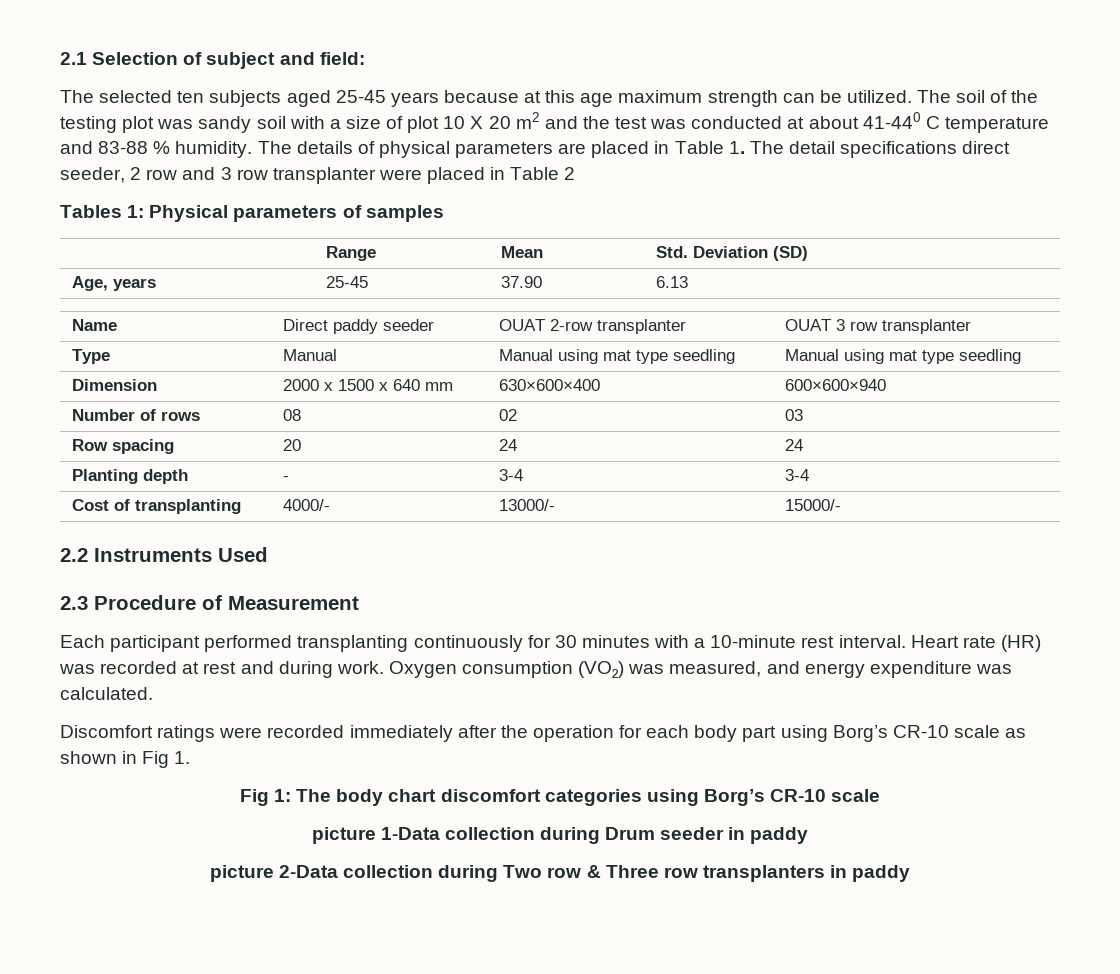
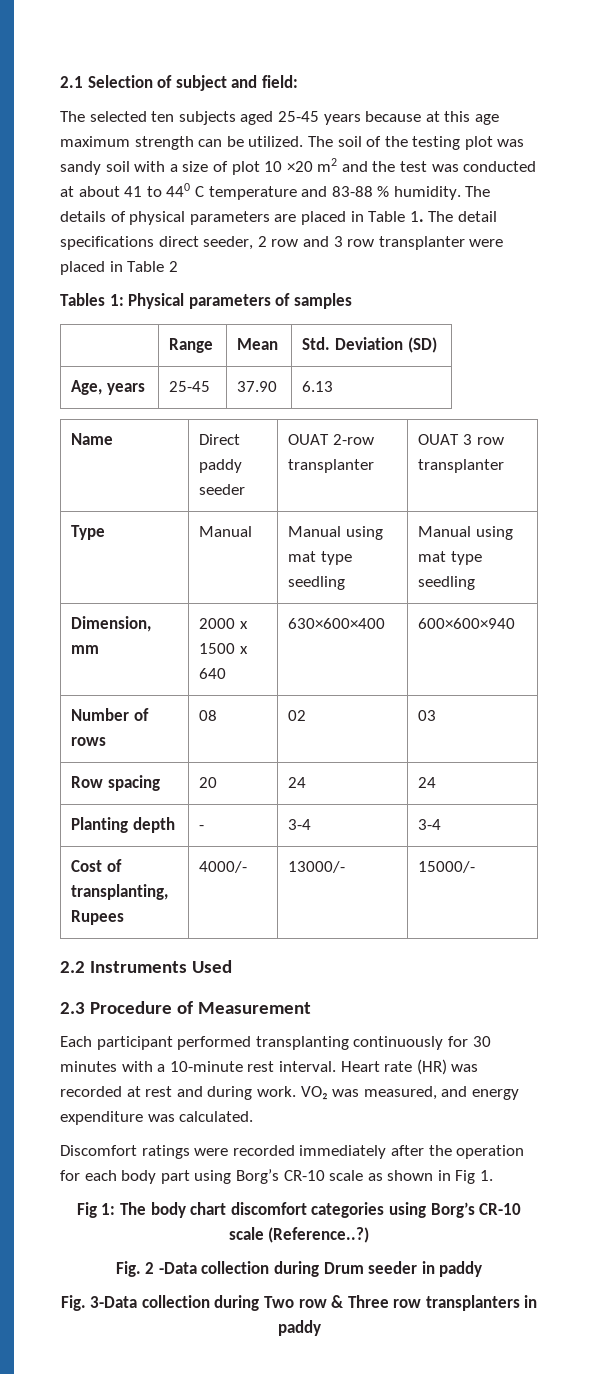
- The soil of the testing plot was sandy soil with a size of plot 10 X 20 m2 and the test was conducted at about 41-440 C temperature and 83-88 % humidity.
+ The soil of the testing plot was sandy soil with a size of plot 10 ×20 m2 and the test was conducted at about 41 to 440 C temperature and 83-88 % humidity.
- Dimension | 2000 x 1500 x 640 mm | 630×600×400 | 600×600×940
+ Dimension, mm | 2000 x 1500 x 640 | 630×600×400 | 600×600×940
- Cost of transplanting | 4000/- | 13000/- | 15000/-
+ Cost of transplanting, Rupees | 4000/- | 13000/- | 15000/-
- Oxygen consumption (VO₂) was measured, and energy expenditure was calculated.
+ VO₂ was measured, and energy expenditure was calculated.
- Fig 1: The body chart discomfort categories using Borg’s CR-10 scale
- picture 1-Data collection during Drum seeder in paddy
+ Fig 1: The body chart discomfort categories using Borg’s CR-10 scale (Reference..?)
+ Fig. 2 -Data collection during Drum seeder in paddy
- picture 2-Data collection during Two row & Three row transplanters in paddy
+ Fig. 3-Data collection during Two row & Three row transplanters in paddy

